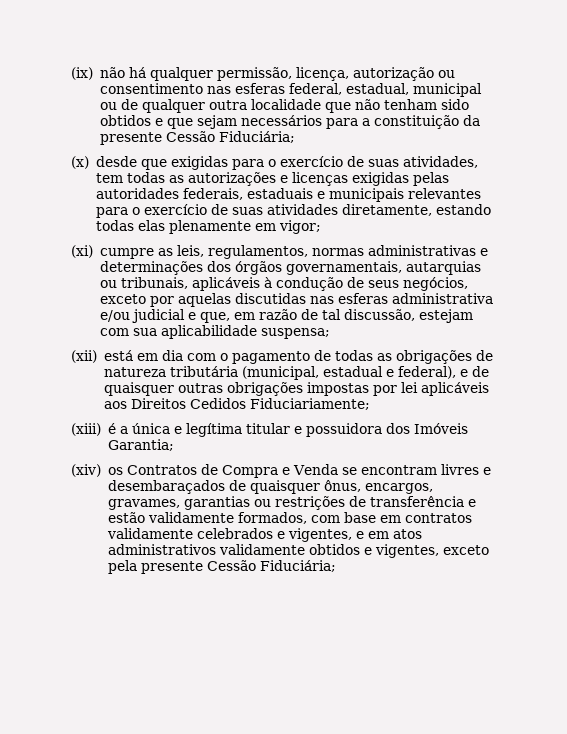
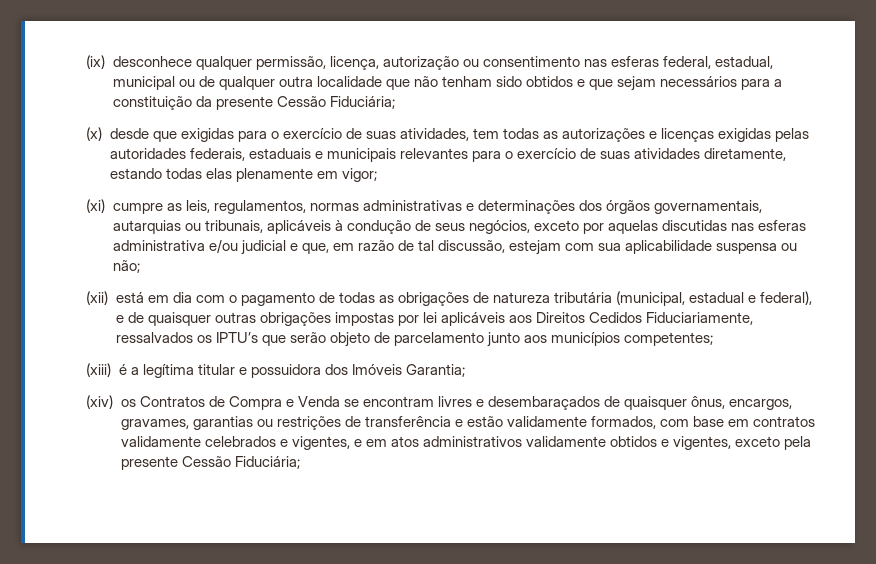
- (ix) não há qualquer permissão, licença, autorização ou consentimento nas esferas federal, estadual, municipal ou de qualquer outra localidade que não tenham sido obtidos e que sejam necessários para a constituição da presente Cessão Fiduciária;
+ (ix) desconhece qualquer permissão, licença, autorização ou consentimento nas esferas federal, estadual, municipal ou de qualquer outra localidade que não tenham sido obtidos e que sejam necessários para a constituição da presente Cessão Fiduciária;
- (xi) cumpre as leis, regulamentos, normas administrativas e determinações dos órgãos governamentais, autarquias ou tribunais, aplicáveis à condução de seus negócios, exceto por aquelas discutidas nas esferas administrativa e/ou judicial e que, em razão de tal discussão, estejam com sua aplicabilidade suspensa;
+ (xi) cumpre as leis, regulamentos, normas administrativas e determinações dos órgãos governamentais, autarquias ou tribunais, aplicáveis à condução de seus negócios, exceto por aquelas discutidas nas esferas administrativa e/ou judicial e que, em razão de tal discussão, estejam com sua aplicabilidade suspensa ou não;
- (xii) está em dia com o pagamento de todas as obrigações de natureza tributária (municipal, estadual e federal), e de quaisquer outras obrigações impostas por lei aplicáveis aos Direitos Cedidos Fiduciariamente;
+ (xii) está em dia com o pagamento de todas as obrigações de natureza tributária (municipal, estadual e federal), e de quaisquer outras obrigações impostas por lei aplicáveis aos Direitos Cedidos Fiduciariamente, ressalvados os IPTU’s que serão objeto de parcelamento junto aos municípios competentes;
- (xiii) é a única e legítima titular e possuidora dos Imóveis Garantia;
+ (xiii) é a legítima titular e possuidora dos Imóveis Garantia;

